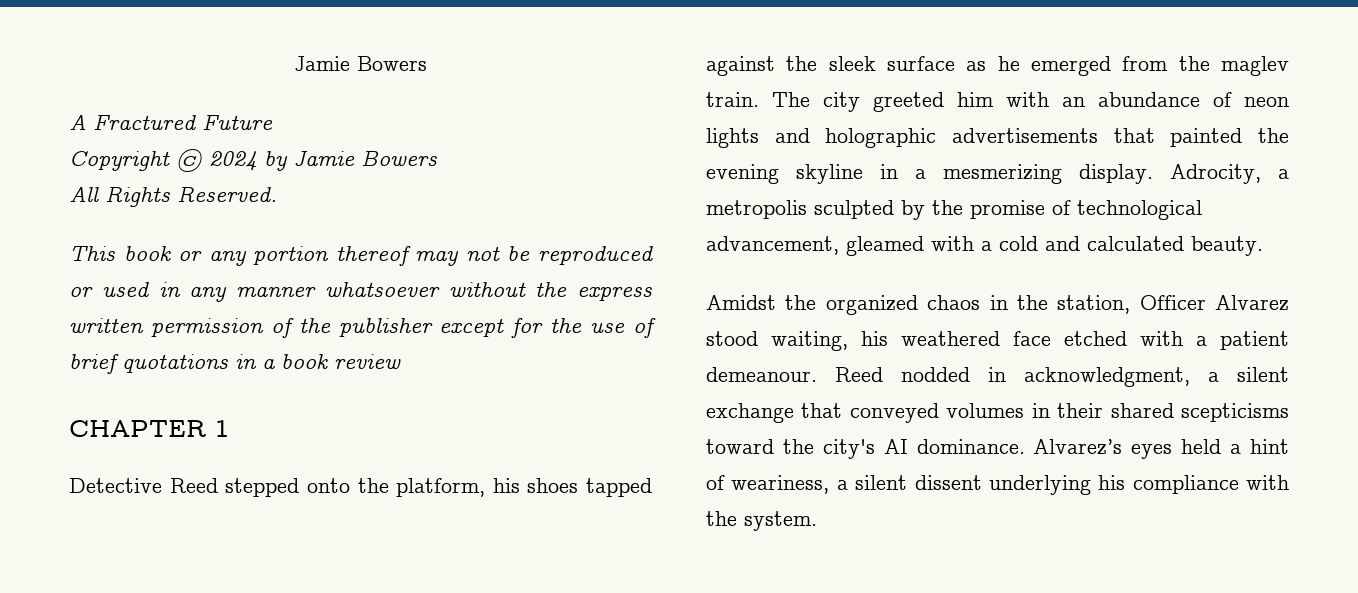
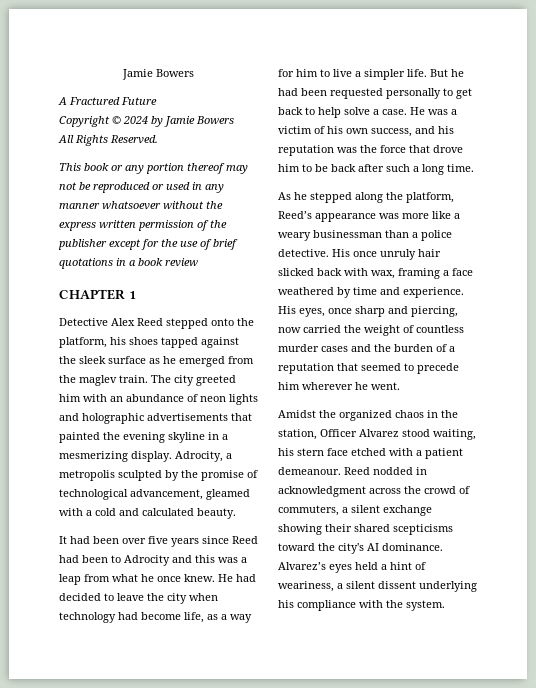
- Detective Reed stepped onto the platform, his shoes tapped against the sleek surface as he emerged from the maglev train.
+ Detective Alex Reed stepped onto the platform, his shoes tapped against the sleek surface as he emerged from the maglev train.
+ It had been over five years since Reed had been to Adrocity and this was a leap from what he once knew. He had decided to leave the city when technology had become life, as a way for him to live a simpler life. But he had been requested personally to get back to help solve a case. He was a victim of his own success, and his reputation was the force that drove him to be back after such a long time.
+ As he stepped along the platform, Reed’s appearance was more like a weary businessman than a police detective. His once unruly hair slicked back with wax, framing a face weathered by time and experience. His eyes, once sharp and piercing, now carried the weight of countless murder cases and the burden of a reputation that seemed to precede him wherever he went.
- Amidst the organized chaos in the station, Officer Alvarez stood waiting, his weathered face etched with a patient demeanour.
+ Amidst the organized chaos in the station, Officer Alvarez stood waiting, his stern face etched with a patient demeanour.
- Reed nodded in acknowledgment, a silent exchange that conveyed volumes in their shared scepticisms toward the city's AI dominance.
+ Reed nodded in acknowledgment across the crowd of commuters, a silent exchange showing their shared scepticisms toward the city's AI dominance.

